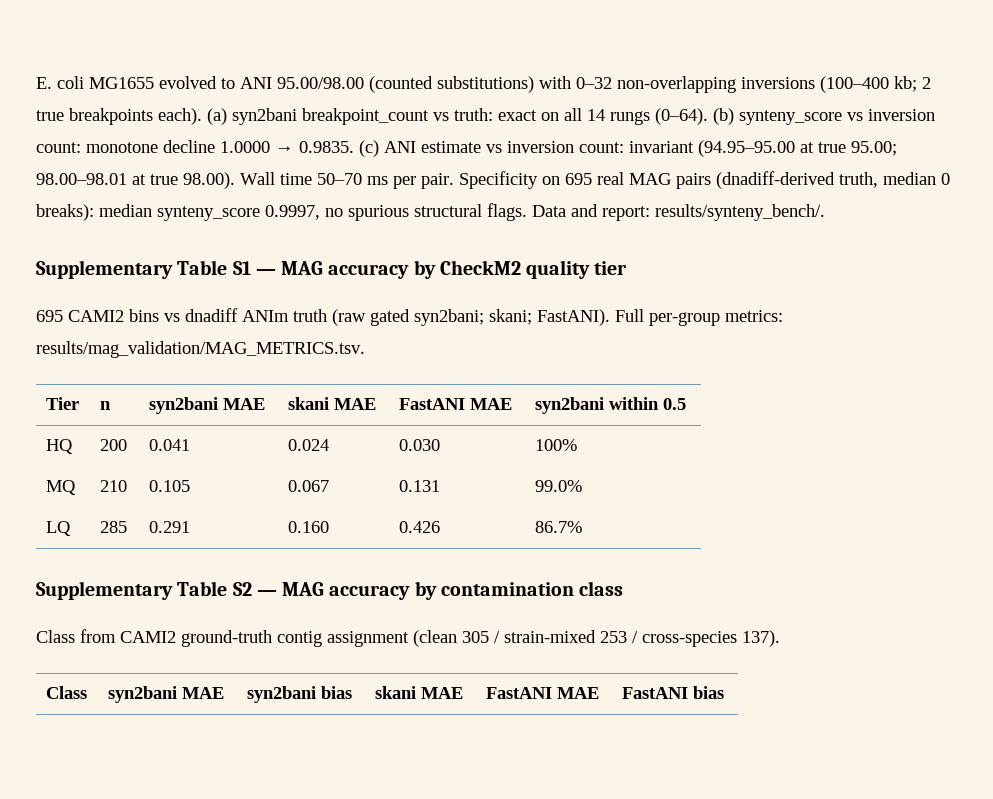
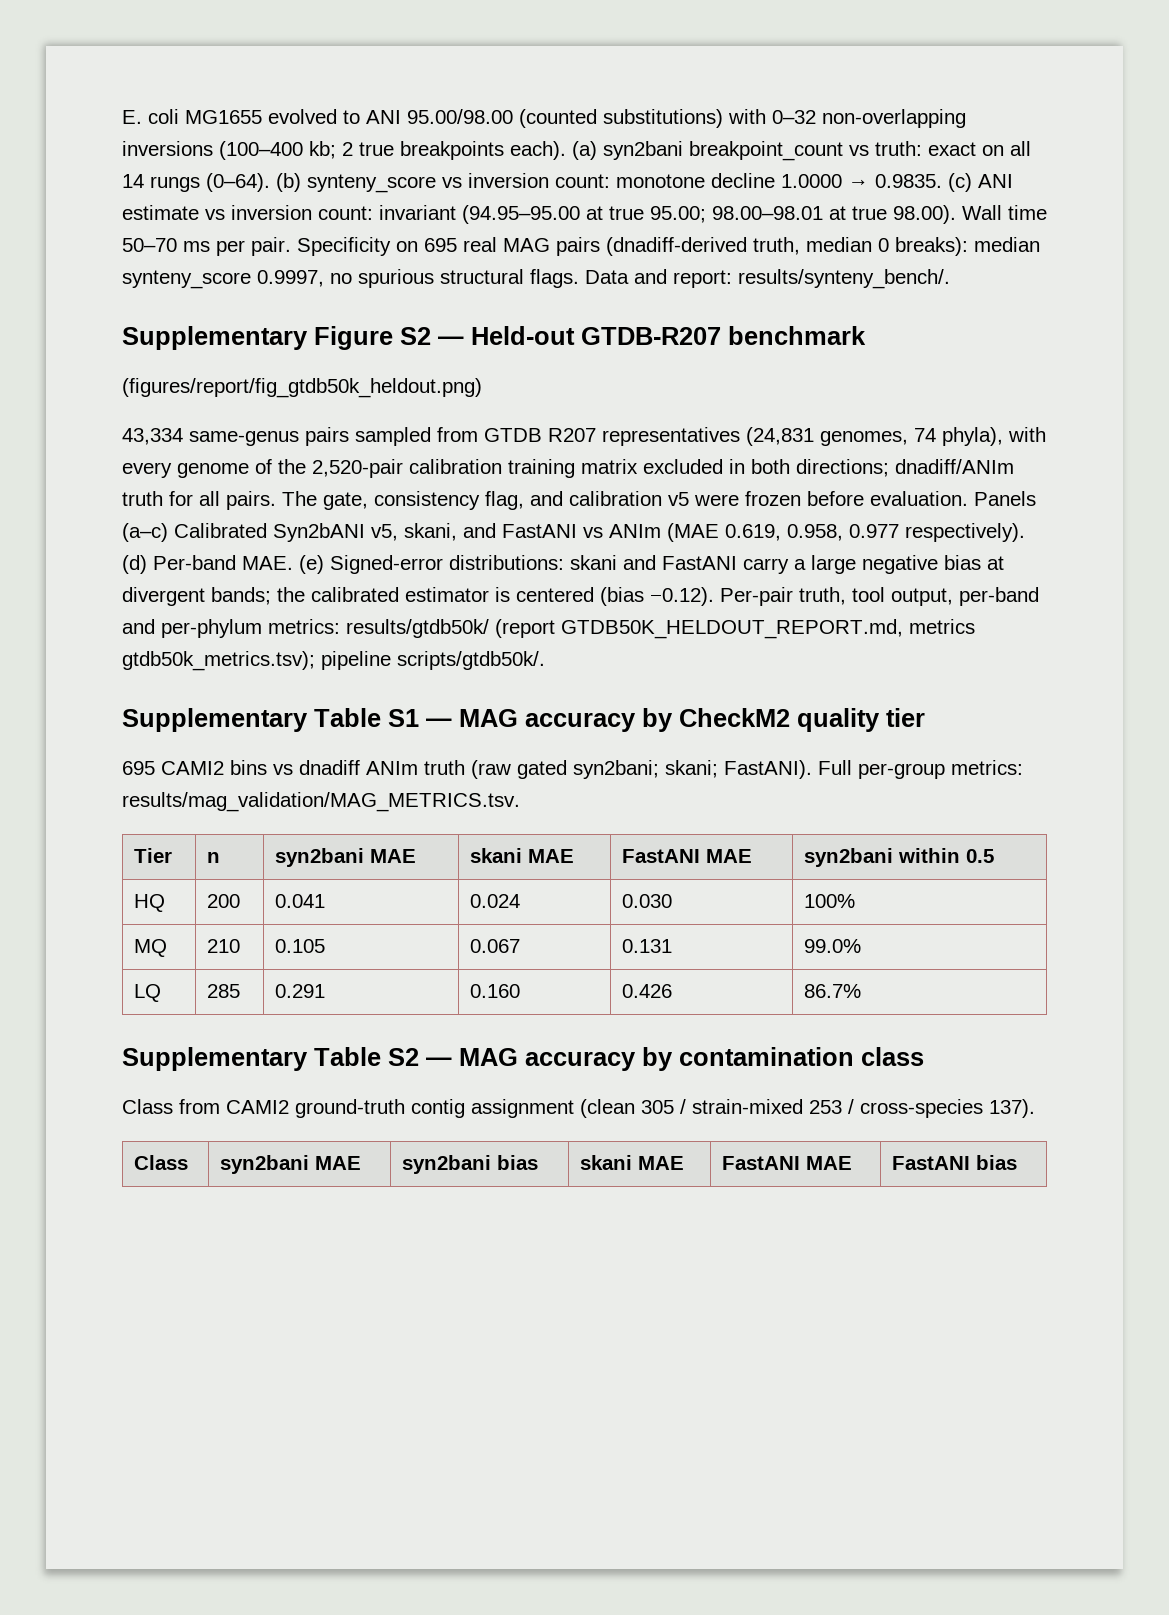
+ Supplementary Figure S2 — Held-out GTDB-R207 benchmark
+ (figures/report/fig_gtdb50k_heldout.png)
+ 43,334 same-genus pairs sampled from GTDB R207 representatives (24,831 genomes, 74 phyla), with every genome of the 2,520-pair calibration training matrix excluded in both directions; dnadiff/ANIm truth for all pairs. The gate, consistency flag, and calibration v5 were frozen before evaluation. Panels (a–c) Calibrated Syn2bANI v5, skani, and FastANI vs ANIm (MAE 0.619, 0.958, 0.977 respectively). (d) Per-band MAE. (e) Signed-error distributions: skani and FastANI carry a large negative bias at divergent bands; the calibrated estimator is centered (bias −0.12). Per-pair truth, tool output, per-band and per-phylum metrics: results/gtdb50k/ (report GTDB50K_HELDOUT_REPORT.md, metrics gtdb50k_metrics.tsv); pipeline scripts/gtdb50k/.

